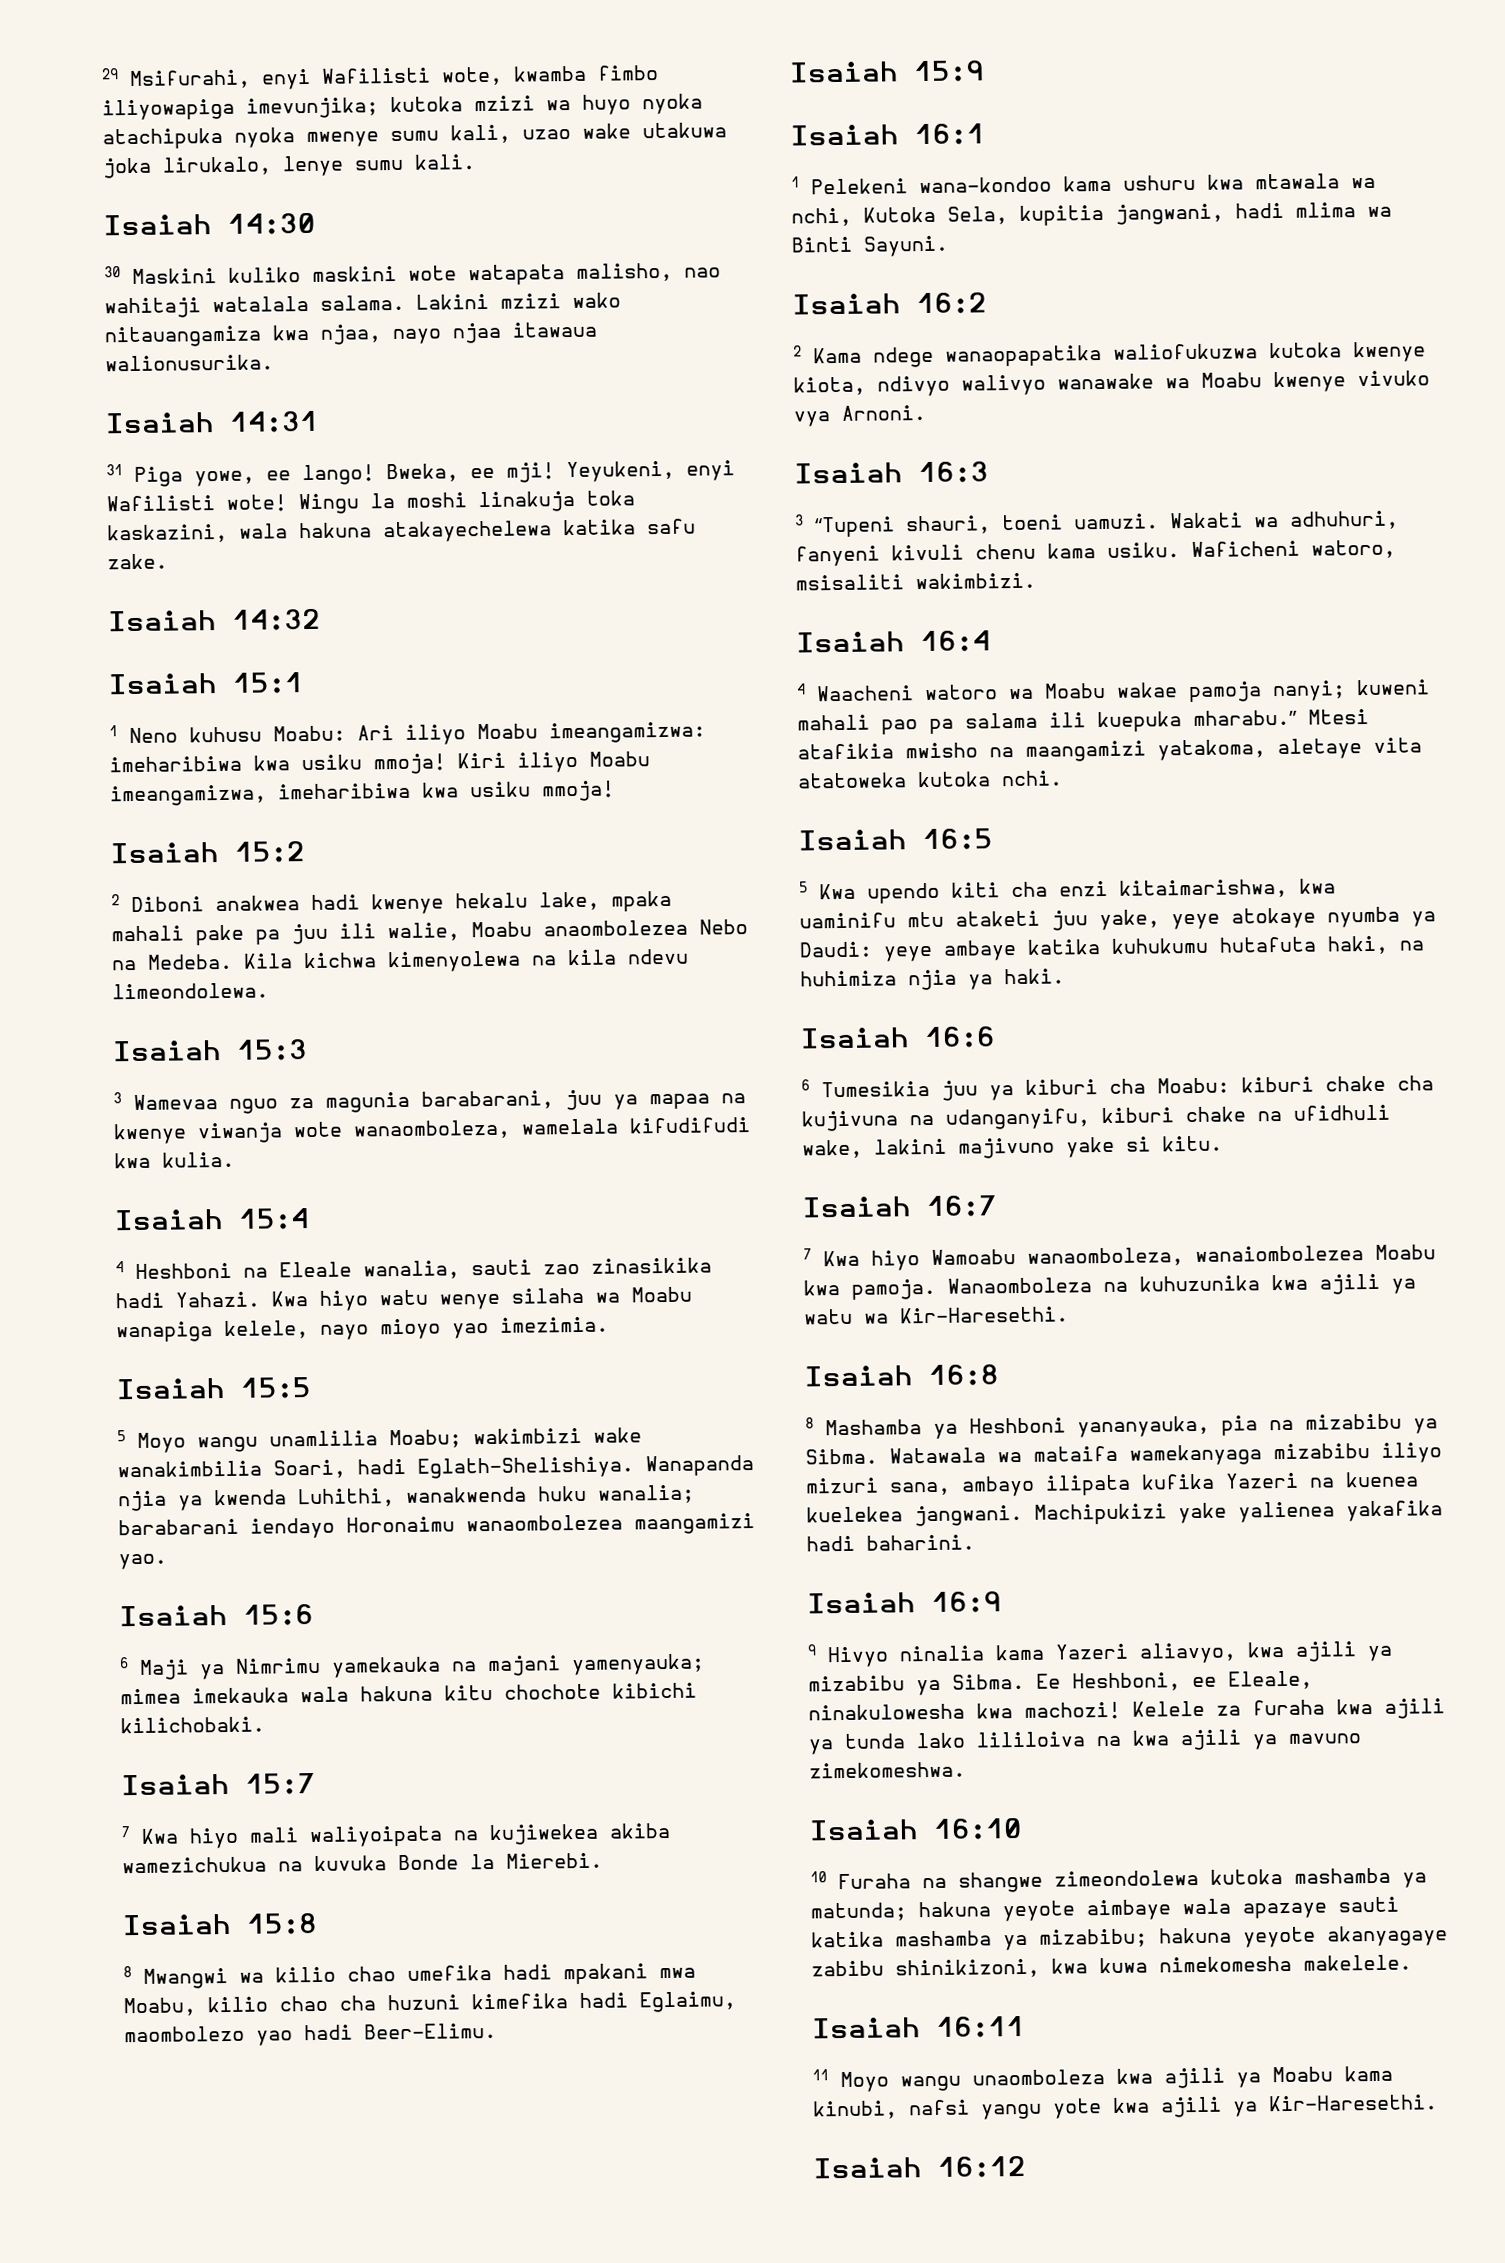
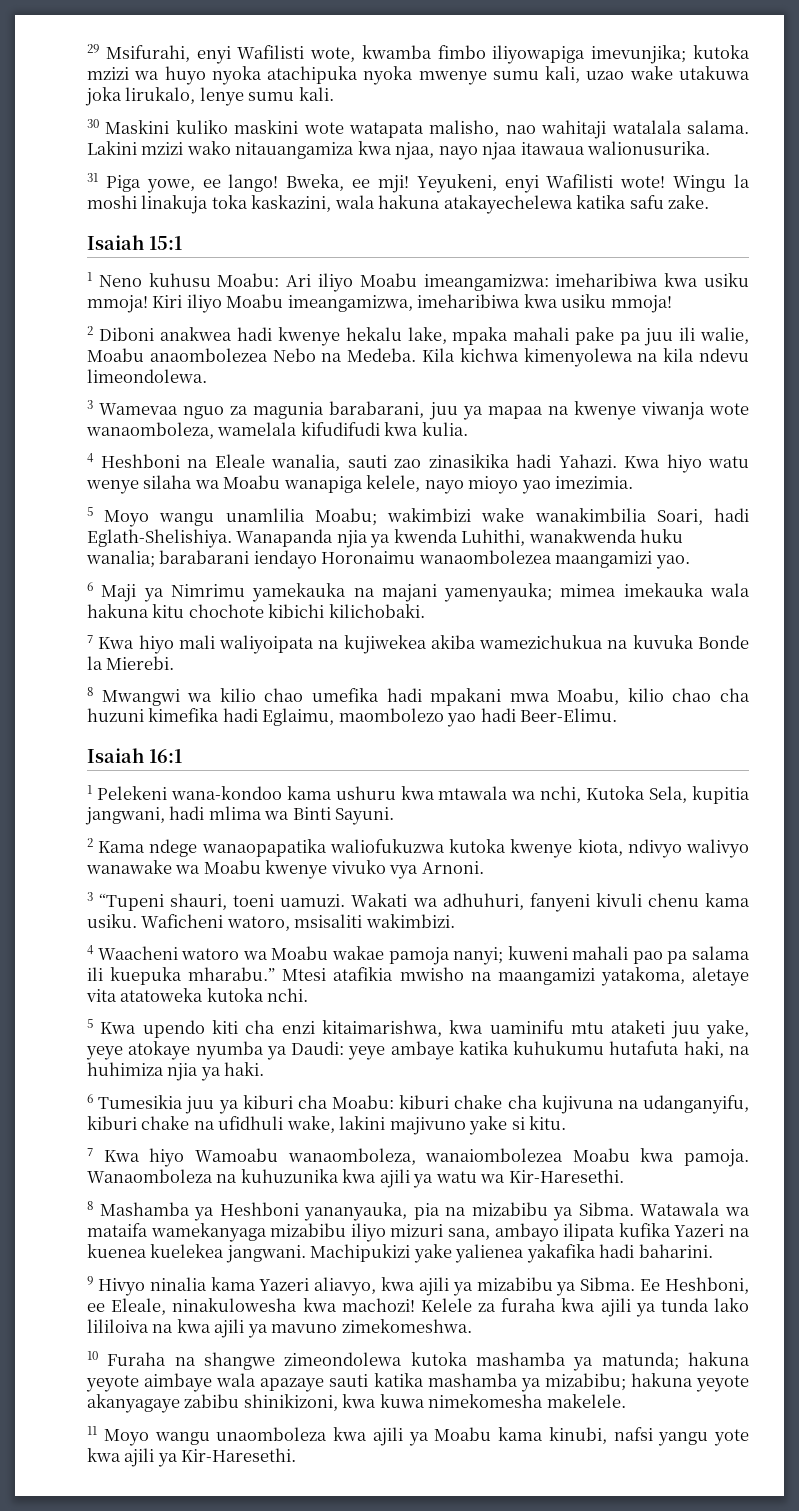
- Isaiah 14:30
- Isaiah 14:31
- Isaiah 14:32
- Isaiah 15:2
- Isaiah 15:3
- Isaiah 15:4
- Isaiah 15:5
- Isaiah 15:6
- Isaiah 15:7
- Isaiah 15:8
- Isaiah 15:9
- Isaiah 16:2
- Isaiah 16:3
- Isaiah 16:4
- Isaiah 16:5
- Isaiah 16:6
- Isaiah 16:7
- Isaiah 16:8
- Isaiah 16:9
- Isaiah 16:10
- Isaiah 16:11
- Isaiah 16:12

